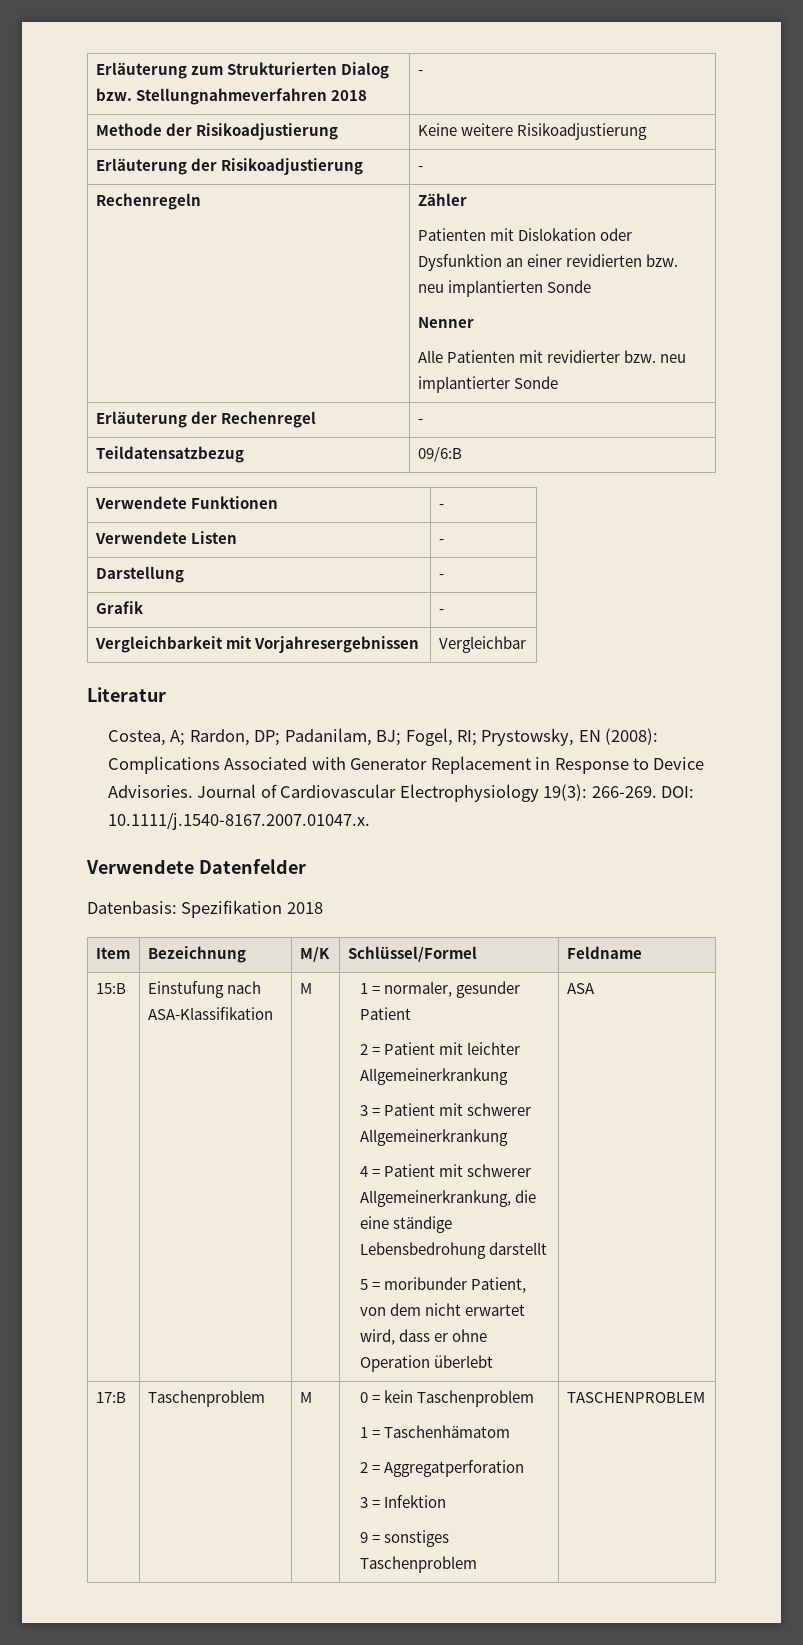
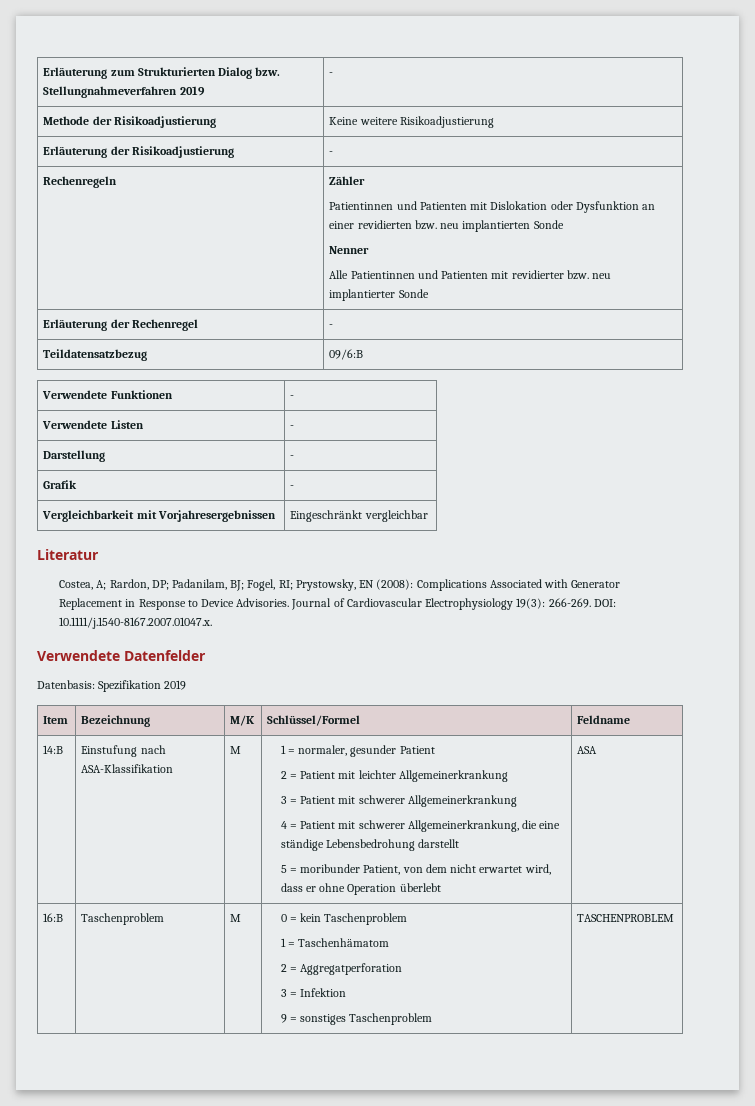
- Erläuterung zum Strukturierten Dialog bzw. Stellungnahmeverfahren 2018 | -
+ Erläuterung zum Strukturierten Dialog bzw. Stellungnahmeverfahren 2019 | -
  Rechenregeln | Zähler
- Patienten mit Dislokation oder Dysfunktion an einer revidierten bzw. neu implantierten Sonde
+ Patientinnen und Patienten mit Dislokation oder Dysfunktion an einer revidierten bzw. neu implantierten Sonde
  Nenner
- Alle Patienten mit revidierter bzw. neu implantierter Sonde
+ Alle Patientinnen und Patienten mit revidierter bzw. neu implantierter Sonde
- Vergleichbarkeit mit Vorjahresergebnissen | Vergleichbar
+ Vergleichbarkeit mit Vorjahresergebnissen | Eingeschränkt vergleichbar
- Datenbasis: Spezifikation 2018
+ Datenbasis: Spezifikation 2019
- 15:B
+ 14:B
- 17:B | Taschenproblem | M | 0 = kein Taschenproblem
+ 16:B | Taschenproblem | M | 0 = kein Taschenproblem

